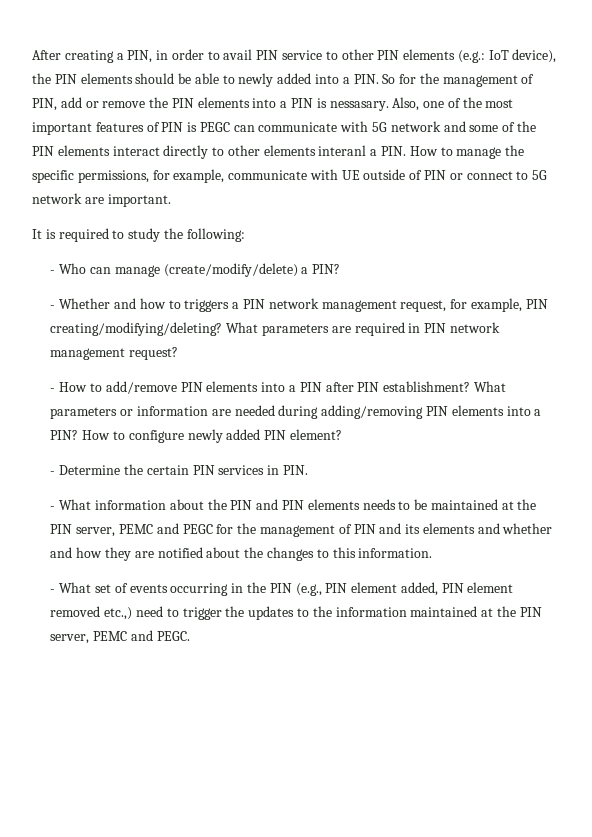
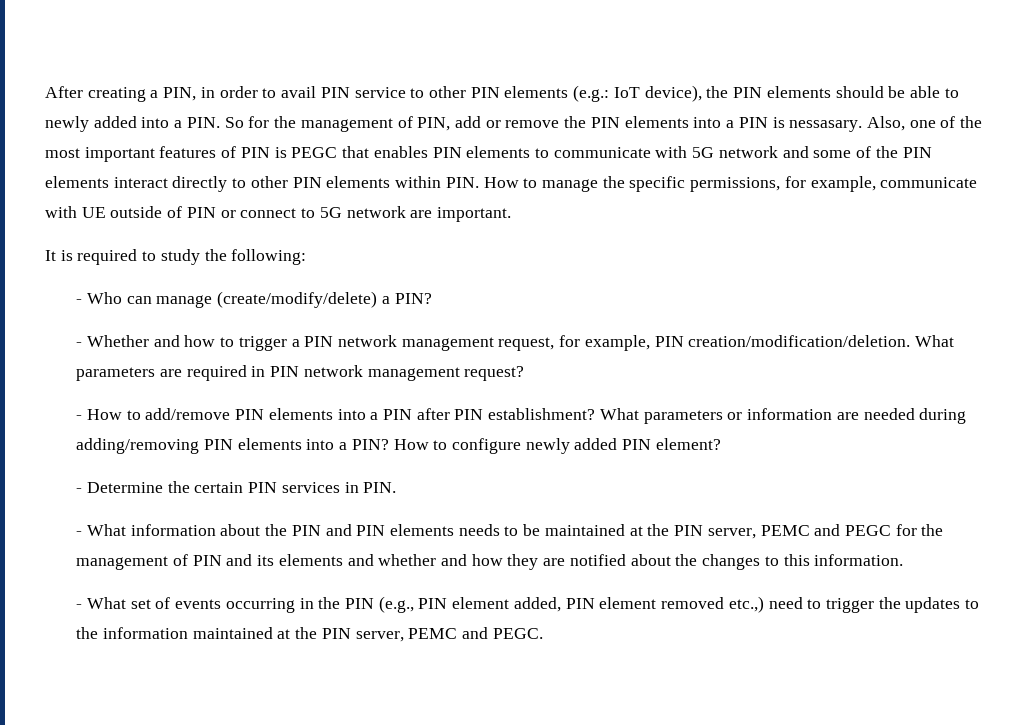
- Also, one of the most important features of PIN is PEGC can communicate with 5G network and some of the PIN elements interact directly to other elements interanl a PIN. How to manage the specific permissions, for example, communicate with UE outside of PIN or connect to 5G network are important.
+ Also, one of the most important features of PIN is PEGC that enables PIN elements to communicate with 5G network and some of the PIN elements interact directly to other PIN elements within PIN. How to manage the specific permissions, for example, communicate with UE outside of PIN or connect to 5G network are important.
- - Whether and how to triggers a PIN network management request, for example, PIN creating/modifying/deleting?
+ - Whether and how to trigger a PIN network management request, for example, PIN creation/modification/deletion.

